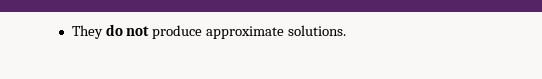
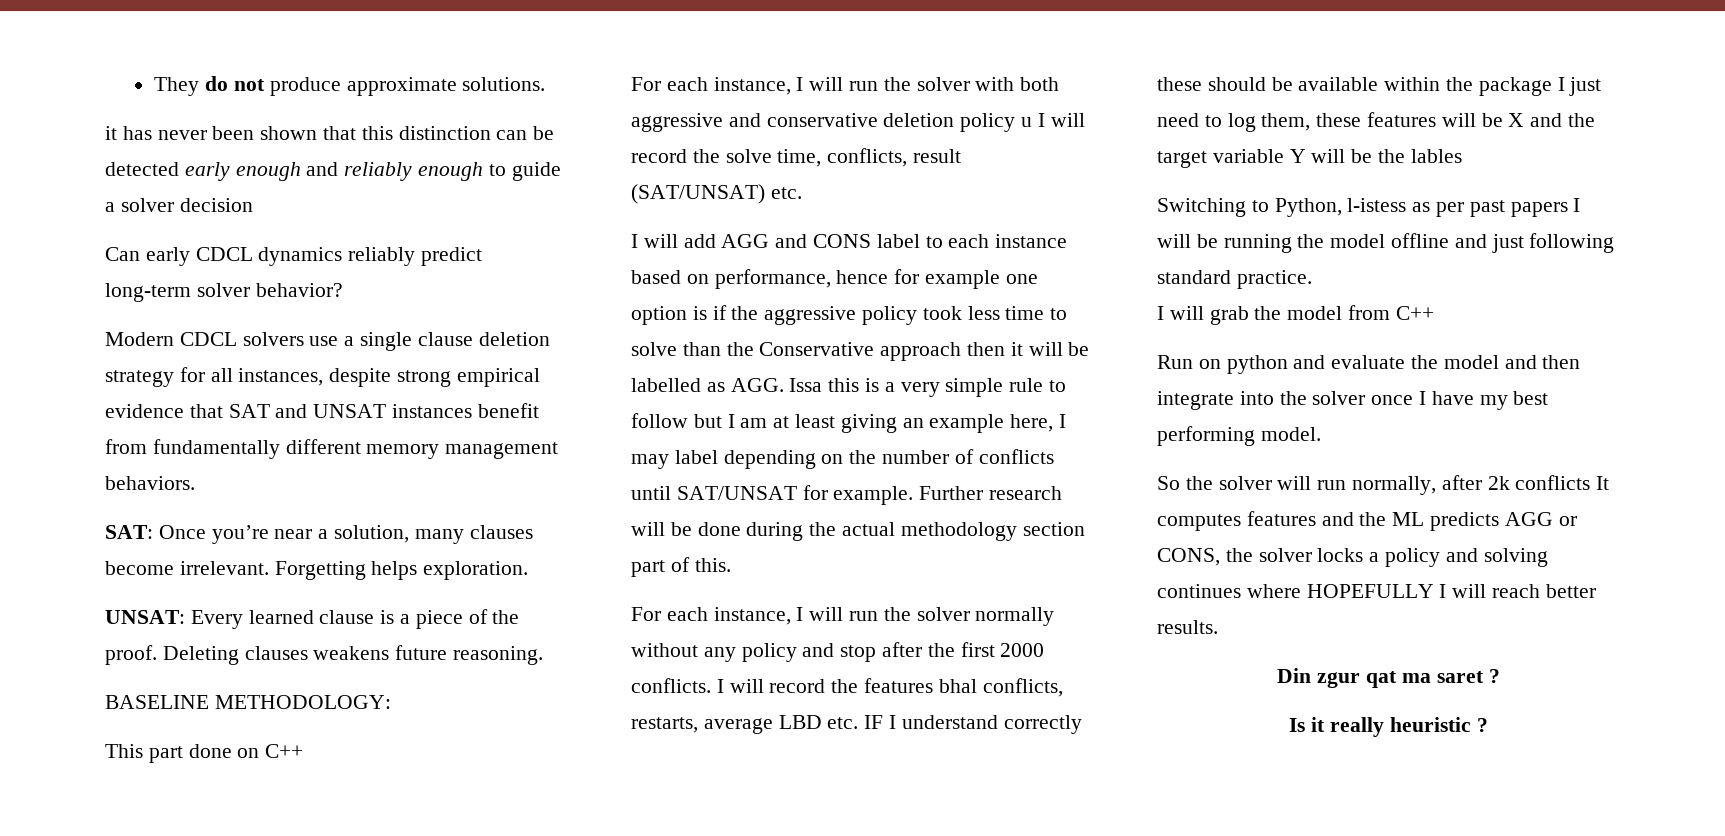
+ it has never been shown that this distinction can be detected early enough and reliably enough to guide a solver decision
+ Can early CDCL dynamics reliably predict long-term solver behavior?
+ Modern CDCL solvers use a single clause deletion strategy for all instances, despite strong empirical evidence that SAT and UNSAT instances benefit from fundamentally different memory management behaviors.
+ SAT: Once you’re near a solution, many clauses become irrelevant. Forgetting helps exploration.
+ UNSAT: Every learned clause is a piece of the proof. Deleting clauses weakens future reasoning.
+ BASELINE METHODOLOGY:
+ This part done on C++
+ For each instance, I will run the solver with both aggressive and conservative deletion policy u I will record the solve time, conflicts, result (SAT/UNSAT) etc.
+ I will add AGG and CONS label to each instance based on performance, hence for example one option is if the aggressive policy took less time to solve than the Conservative approach then it will be labelled as AGG. Issa this is a very simple rule to follow but I am at least giving an example here, I may label depending on the number of conflicts until SAT/UNSAT for example. Further research will be done during the actual methodology section part of this.
+ For each instance, I will run the solver normally without any policy and stop after the first 2000 conflicts. I will record the features bhal conflicts, restarts, average LBD etc. IF I understand correctly these should be available within the package I just need to log them, these features will be X and the target variable Y will be the lables
+ Switching to Python, l-istess as per past papers I will be running the model offline and just following standard practice.
+ I will grab the model from C++
+ Run on python and evaluate the model and then integrate into the solver once I have my best performing model.
+ So the solver will run normally, after 2k conflicts It computes features and the ML predicts AGG or CONS, the solver locks a policy and solving continues where HOPEFULLY I will reach better results.
+ Din zgur qat ma saret ?
+ Is it really heuristic ?

